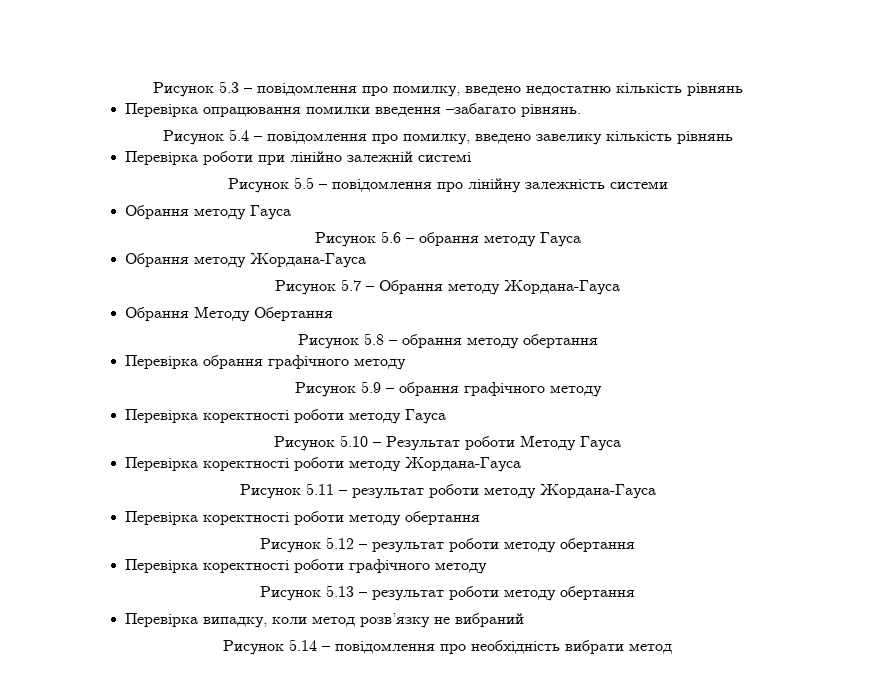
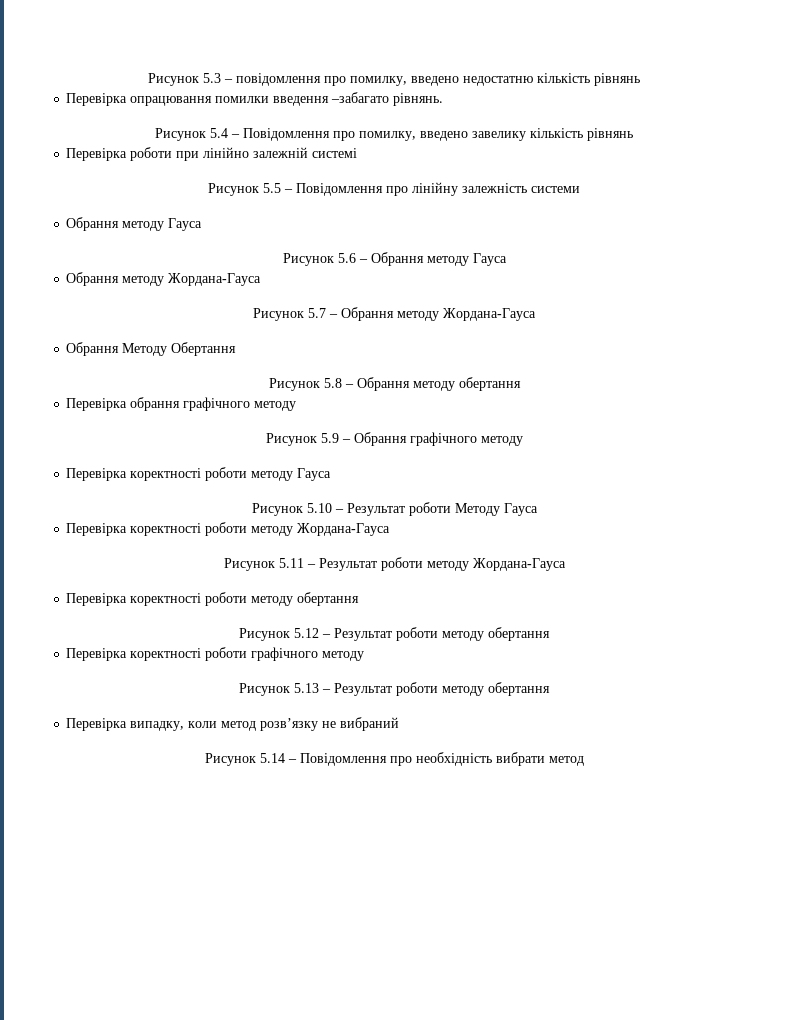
- Рисунок 5.4 – повідомлення про помилку, введено завелику кількість рівнянь
+ Рисунок 5.4 – Повідомлення про помилку, введено завелику кількість рівнянь
- Рисунок 5.5 – повідомлення про лінійну залежність системи
+ Рисунок 5.5 – Повідомлення про лінійну залежність системи
- Рисунок 5.6 – обрання методу Гауса
+ Рисунок 5.6 – Обрання методу Гауса
- Рисунок 5.8 – обрання методу обертання
+ Рисунок 5.8 – Обрання методу обертання
- Рисунок 5.9 – обрання графічного методу
+ Рисунок 5.9 – Обрання графічного методу
- Рисунок 5.11 – результат роботи методу Жордана-Гауса
+ Рисунок 5.11 – Результат роботи методу Жордана-Гауса
- Рисунок 5.12 – результат роботи методу обертання
+ Рисунок 5.12 – Результат роботи методу обертання
- Рисунок 5.13 – результат роботи методу обертання
+ Рисунок 5.13 – Результат роботи методу обертання
- Рисунок 5.14 – повідомлення про необхідність вибрати метод
+ Рисунок 5.14 – Повідомлення про необхідність вибрати метод

